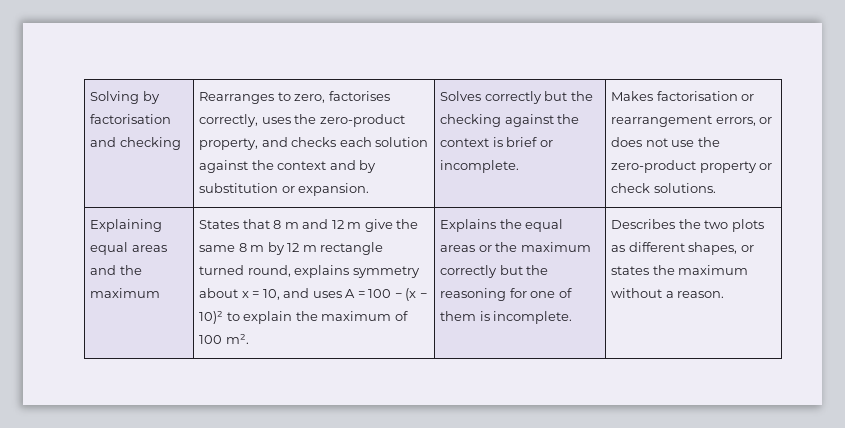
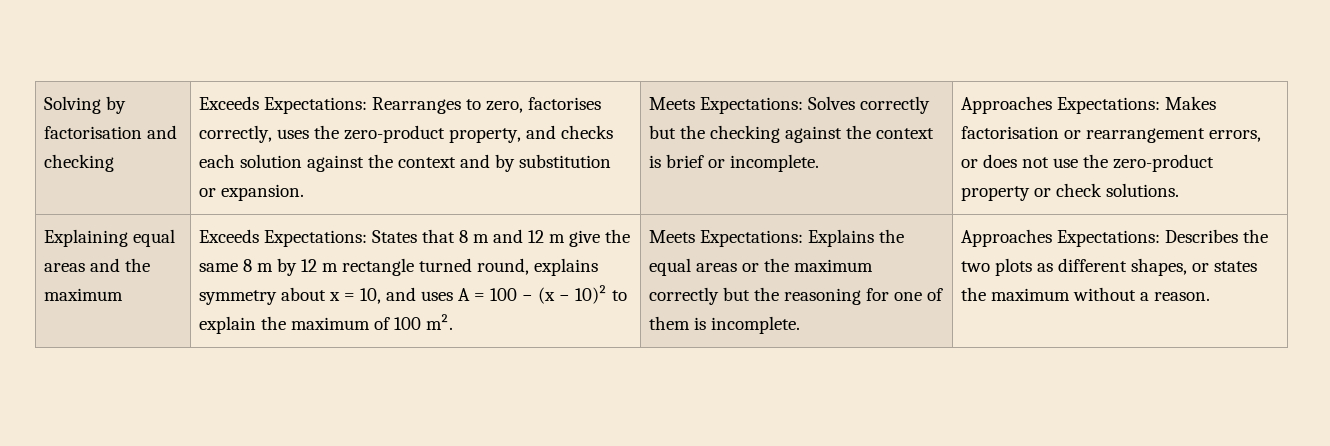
- Rearranges to zero, factorises correctly, uses the zero-product property, and checks each solution against the context and by substitution or expansion.
+ Exceeds Expectations: Rearranges to zero, factorises correctly, uses the zero-product property, and checks each solution against the context and by substitution or expansion.
- Solves correctly but the checking against the context is brief or incomplete.
+ Meets Expectations: Solves correctly but the checking against the context is brief or incomplete.
- Makes factorisation or rearrangement errors, or does not use the zero-product property or check solutions.
+ Approaches Expectations: Makes factorisation or rearrangement errors, or does not use the zero-product property or check solutions.
- States that 8 m and 12 m give the same 8 m by 12 m rectangle turned round, explains symmetry about x = 10, and uses A = 100 − (x − 10)² to explain the maximum of 100 m².
+ Exceeds Expectations: States that 8 m and 12 m give the same 8 m by 12 m rectangle turned round, explains symmetry about x = 10, and uses A = 100 − (x − 10)² to explain the maximum of 100 m².
- Explains the equal areas or the maximum correctly but the reasoning for one of them is incomplete.
+ Meets Expectations: Explains the equal areas or the maximum correctly but the reasoning for one of them is incomplete.
- Describes the two plots as different shapes, or states the maximum without a reason.
+ Approaches Expectations: Describes the two plots as different shapes, or states the maximum without a reason.

